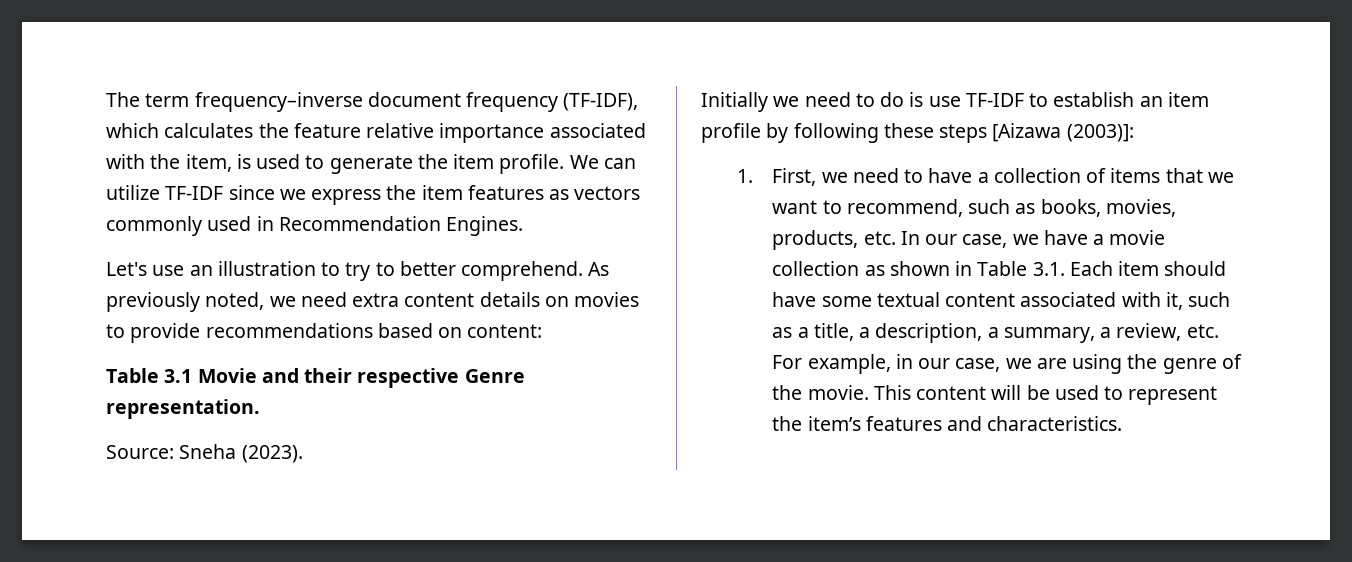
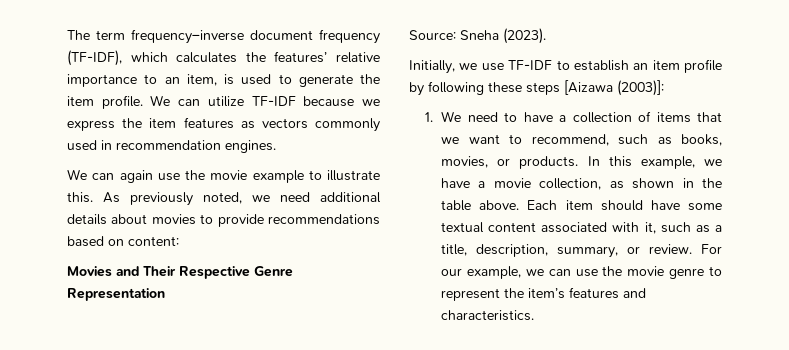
- The term frequency–inverse document frequency (TF-IDF), which calculates the feature relative importance associated with the item, is used to generate the item profile.
+ The term frequency–inverse document frequency (TF-IDF), which calculates the features’ relative importance to an item, is used to generate the item profile.
- We can utilize TF-IDF since we express the item features as vectors commonly used in Recommendation Engines.
- Let's use an illustration to try to better comprehend.
+ We can utilize TF-IDF because we express the item features as vectors commonly used in recommendation engines.
+ We can again use the movie example to illustrate this.
- As previously noted, we need extra content details on movies to provide recommendations based on content:
+ As previously noted, we need additional details about movies to provide recommendations based on content:
- Table 3.1 Movie and their respective Genre representation.
+ Movies and Their Respective Genre Representation
  Source: Sneha (2023).
- Initially we need to do is use TF-IDF to establish an item profile by following these steps [Aizawa (2003)]:
+ Initially, we use TF-IDF to establish an item profile by following these steps [Aizawa (2003)]:
- 1. First, we need to have a collection of items that we want to recommend, such as books, movies, products, etc. In our case, we have a movie collection as shown in Table 3.1. Each item should have some textual content associated with it, such as a title, a description, a summary, a review, etc. For example, in our case, we are using the genre of the movie. This content will be used to represent the item’s features and characteristics.
+ 1. We need to have a collection of items that we want to recommend, such as books, movies, or products. In this example, we have a movie collection, as shown in the table above. Each item should have some textual content associated with it, such as a title, description, summary, or review. For our example, we can use the movie genre to represent the item’s features and characteristics.

